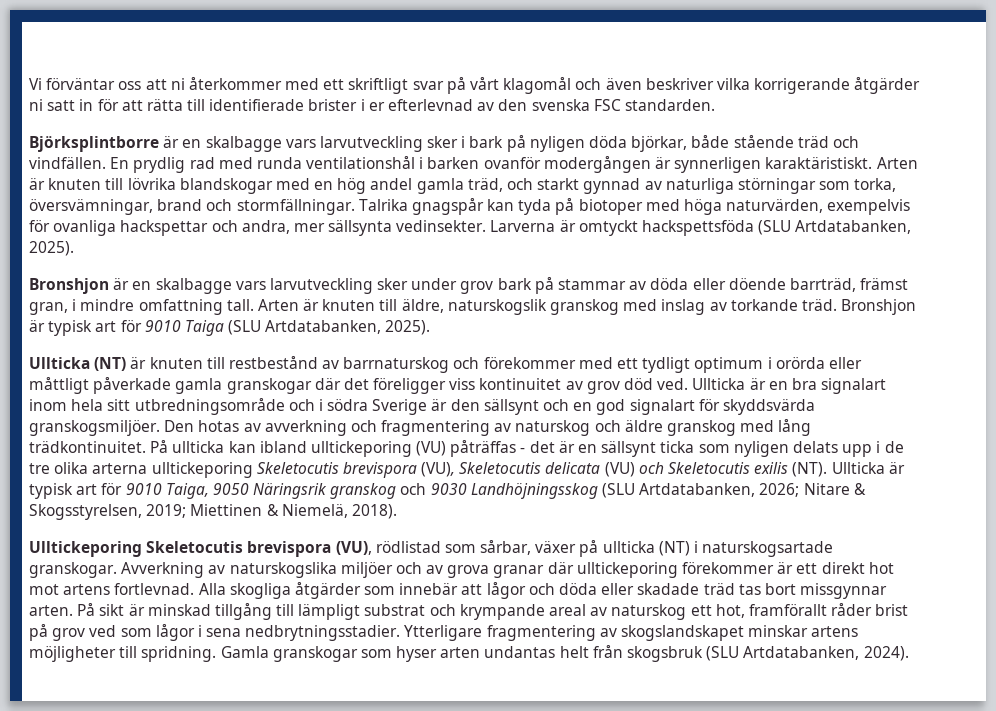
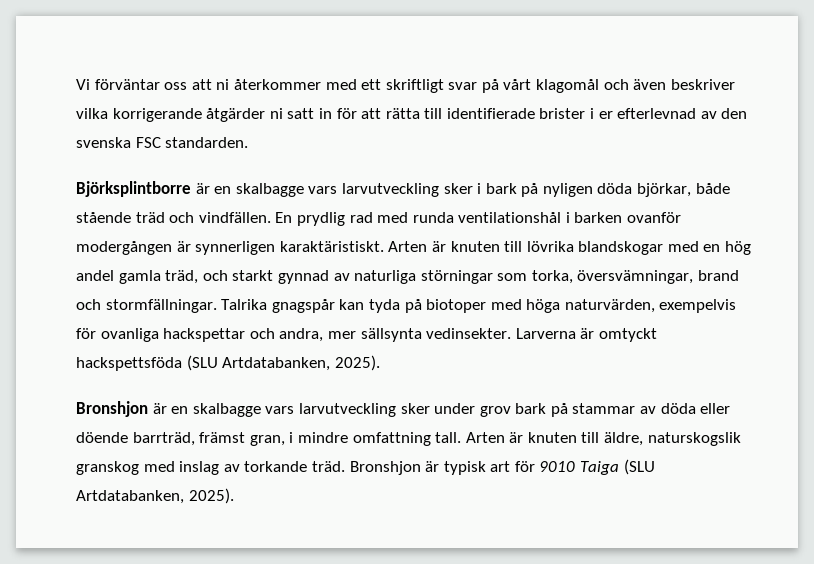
- Ullticka (NT) är knuten till restbestånd av barrnaturskog och förekommer med ett tydligt optimum i orörda eller måttligt påverkade gamla granskogar där det föreligger viss kontinuitet av grov död ved. Ullticka är en bra signalart inom hela sitt utbredningsområde och i södra Sverige är den sällsynt och en god signalart för skyddsvärda granskogsmiljöer. Den hotas av avverkning och fragmentering av naturskog och äldre granskog med lång trädkontinuitet. På ullticka kan ibland ulltickeporing (VU) påträffas - det är en sällsynt ticka som nyligen delats upp i de tre olika arterna ulltickeporing Skeletocutis brevispora (VU), Skeletocutis delicata (VU) och Skeletocutis exilis (NT). Ullticka är typisk art för 9010 Taiga, 9050 Näringsrik granskog och 9030 Landhöjningsskog (SLU Artdatabanken, 2026; Nitare & Skogsstyrelsen, 2019; Miettinen & Niemelä, 2018).
- Ulltickeporing Skeletocutis brevispora (VU), rödlistad som sårbar, växer på ullticka (NT) i naturskogsartade granskogar. Avverkning av naturskogslika miljöer och av grova granar där ulltickeporing förekommer är ett direkt hot mot artens fortlevnad. Alla skogliga åtgärder som innebär att lågor och döda eller skadade träd tas bort missgynnar arten. På sikt är minskad tillgång till lämpligt substrat och krympande areal av naturskog ett hot, framförallt råder brist på grov ved som lågor i sena nedbrytningsstadier. Ytterligare fragmentering av skogslandskapet minskar artens möjligheter till spridning. Gamla granskogar som hyser arten undantas helt från skogsbruk (SLU Artdatabanken, 2024).

